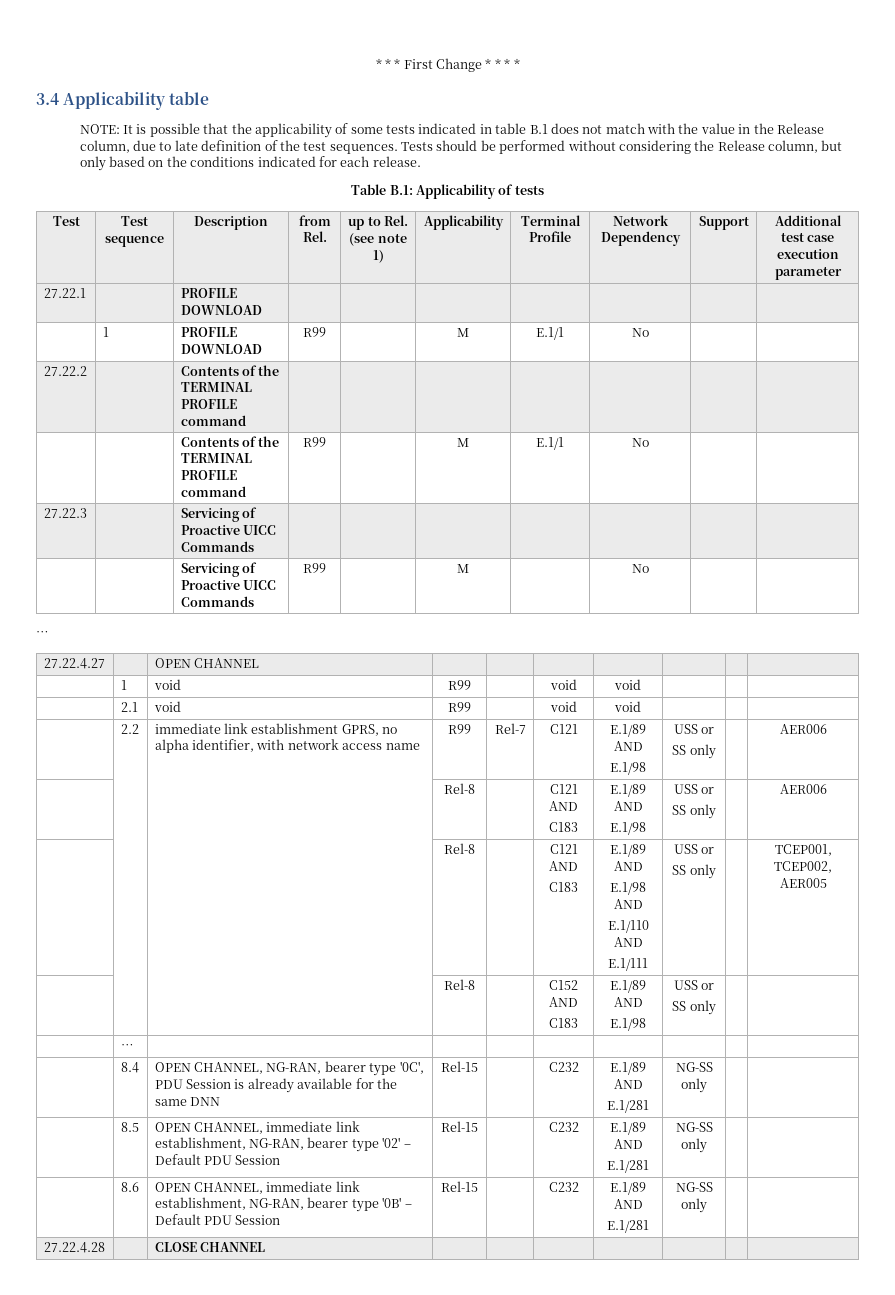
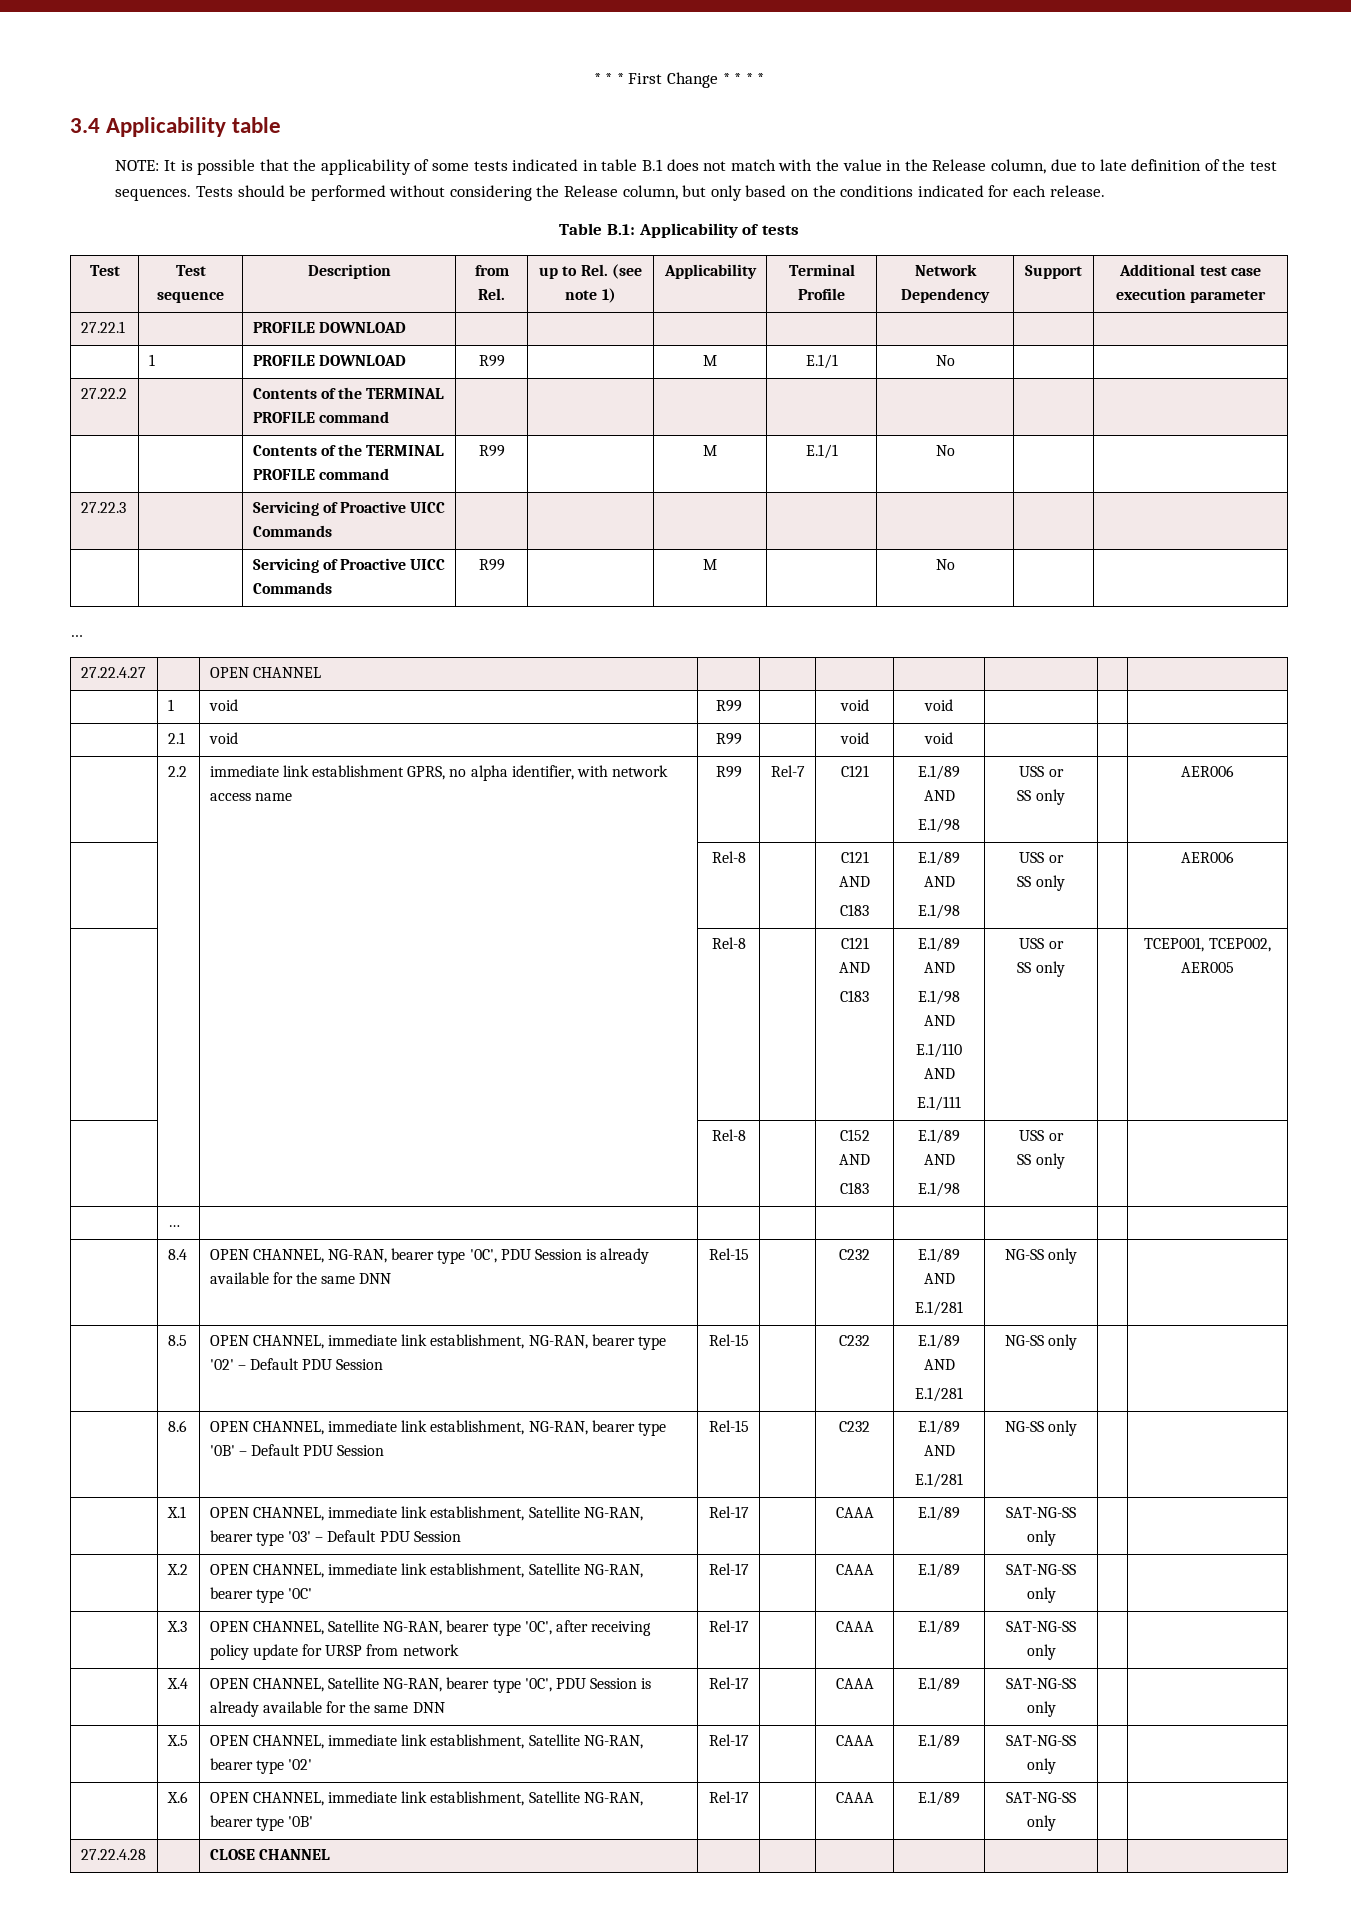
+ | X.1 | OPEN CHANNEL, immediate link establishment, Satellite NG-RAN, bearer type '03' – Default PDU Session | Rel-17 | | CAAA | E.1/89 | SAT-NG-SS only | |
+ | X.2 | OPEN CHANNEL, immediate link establishment, Satellite NG-RAN, bearer type '0C' | Rel-17 | | CAAA | E.1/89 | SAT-NG-SS only | |
+ | X.3 | OPEN CHANNEL, Satellite NG-RAN, bearer type '0C', after receiving policy update for URSP from network | Rel-17 | | CAAA | E.1/89 | SAT-NG-SS only | |
+ | X.4 | OPEN CHANNEL, Satellite NG-RAN, bearer type '0C', PDU Session is already available for the same DNN | Rel-17 | | CAAA | E.1/89 | SAT-NG-SS only | |
+ | X.5 | OPEN CHANNEL, immediate link establishment, Satellite NG-RAN, bearer type '02' | Rel-17 | | CAAA | E.1/89 | SAT-NG-SS only | |
+ | X.6 | OPEN CHANNEL, immediate link establishment, Satellite NG-RAN, bearer type '0B' | Rel-17 | | CAAA | E.1/89 | SAT-NG-SS only | |

